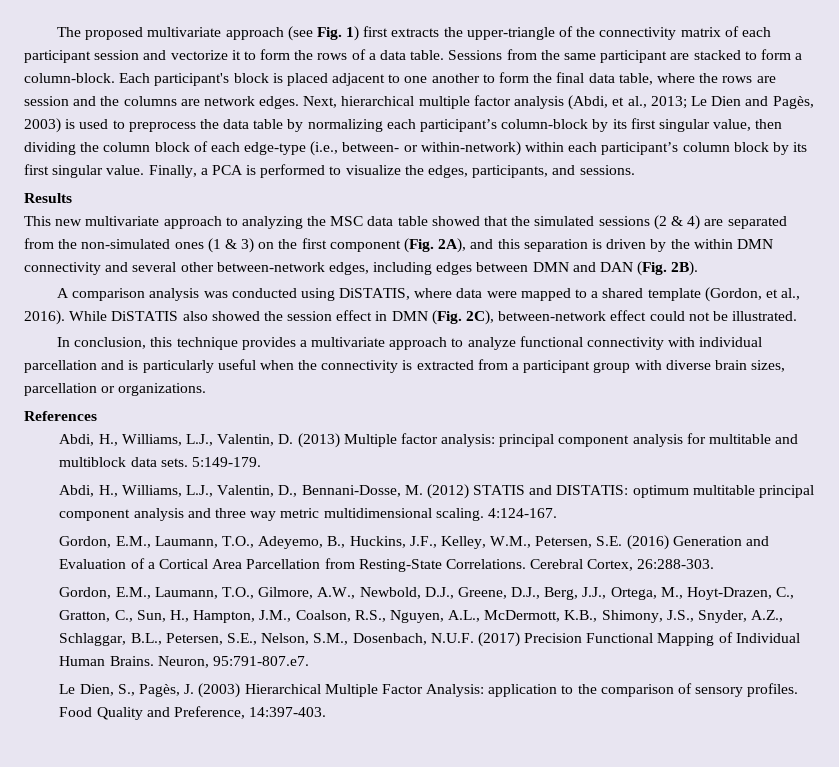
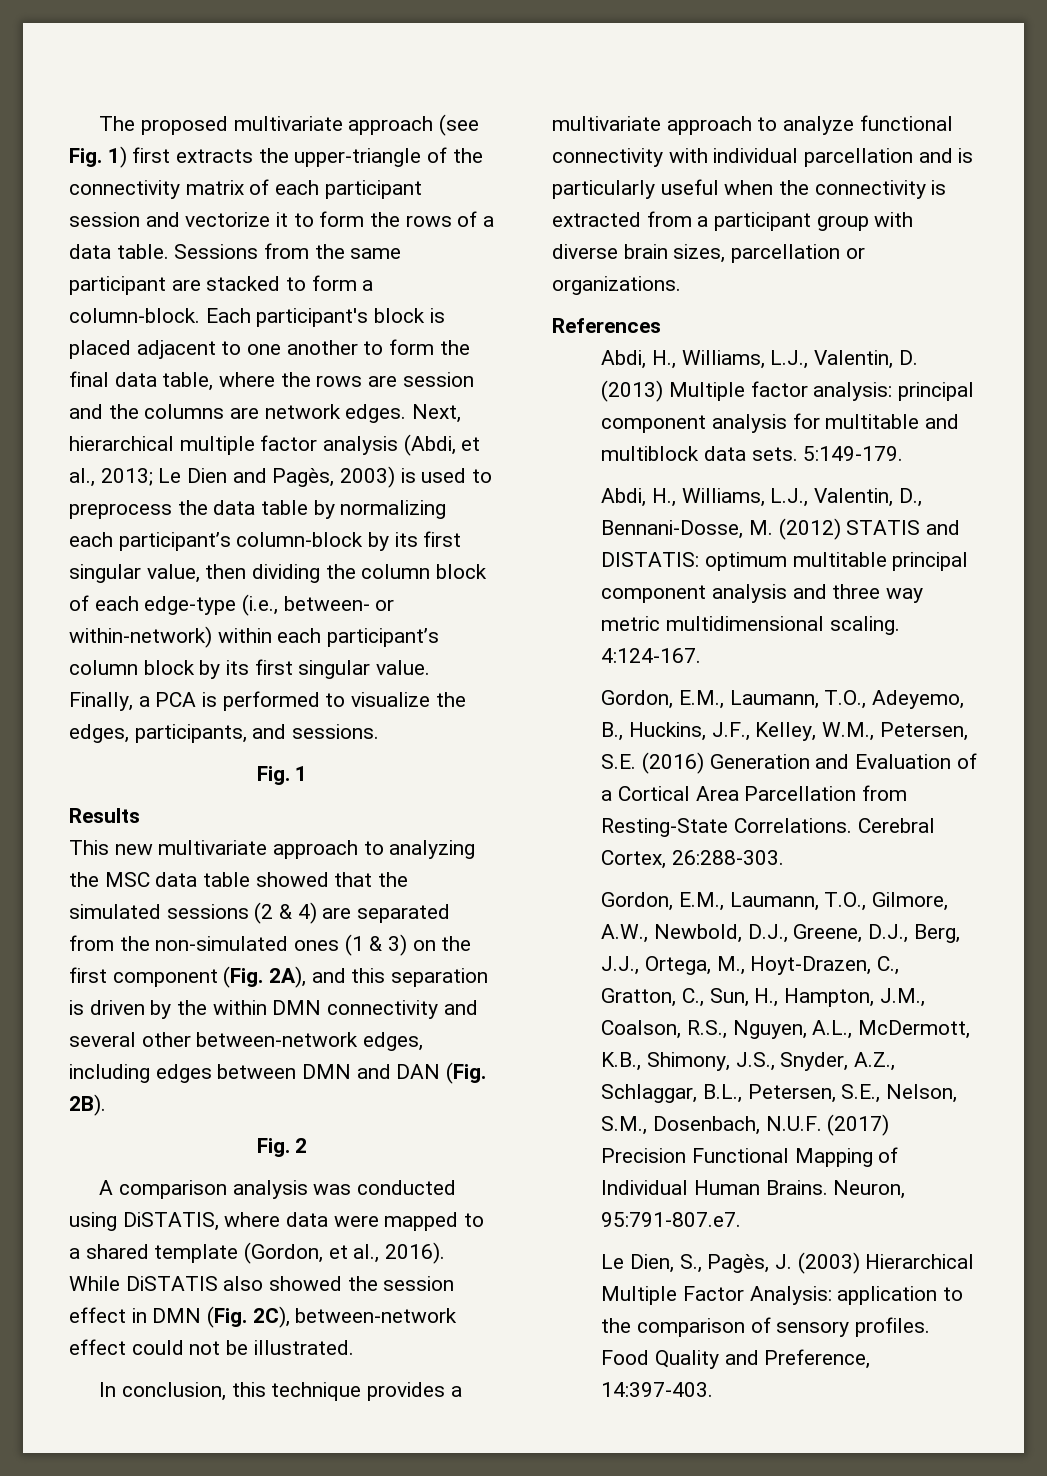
+ Fig. 1
+ Fig. 2

